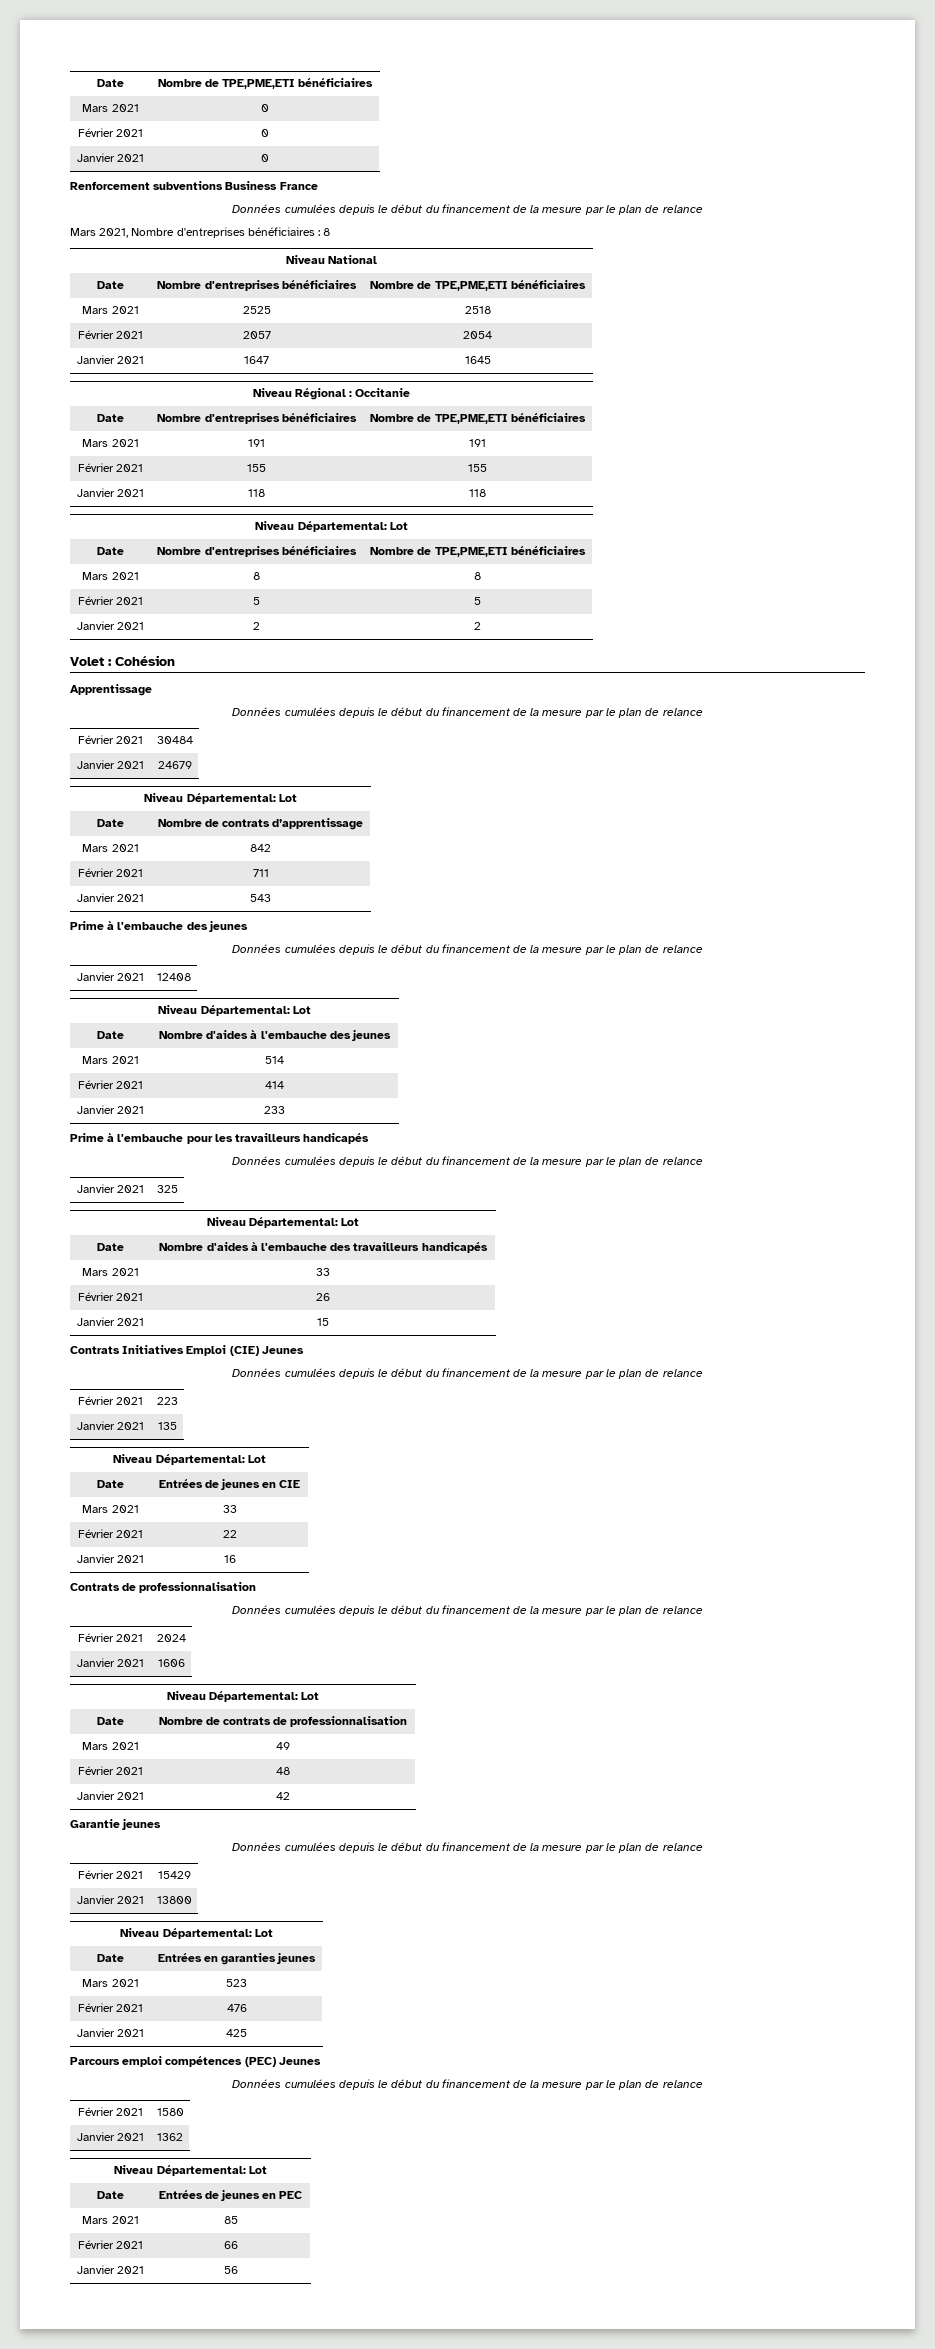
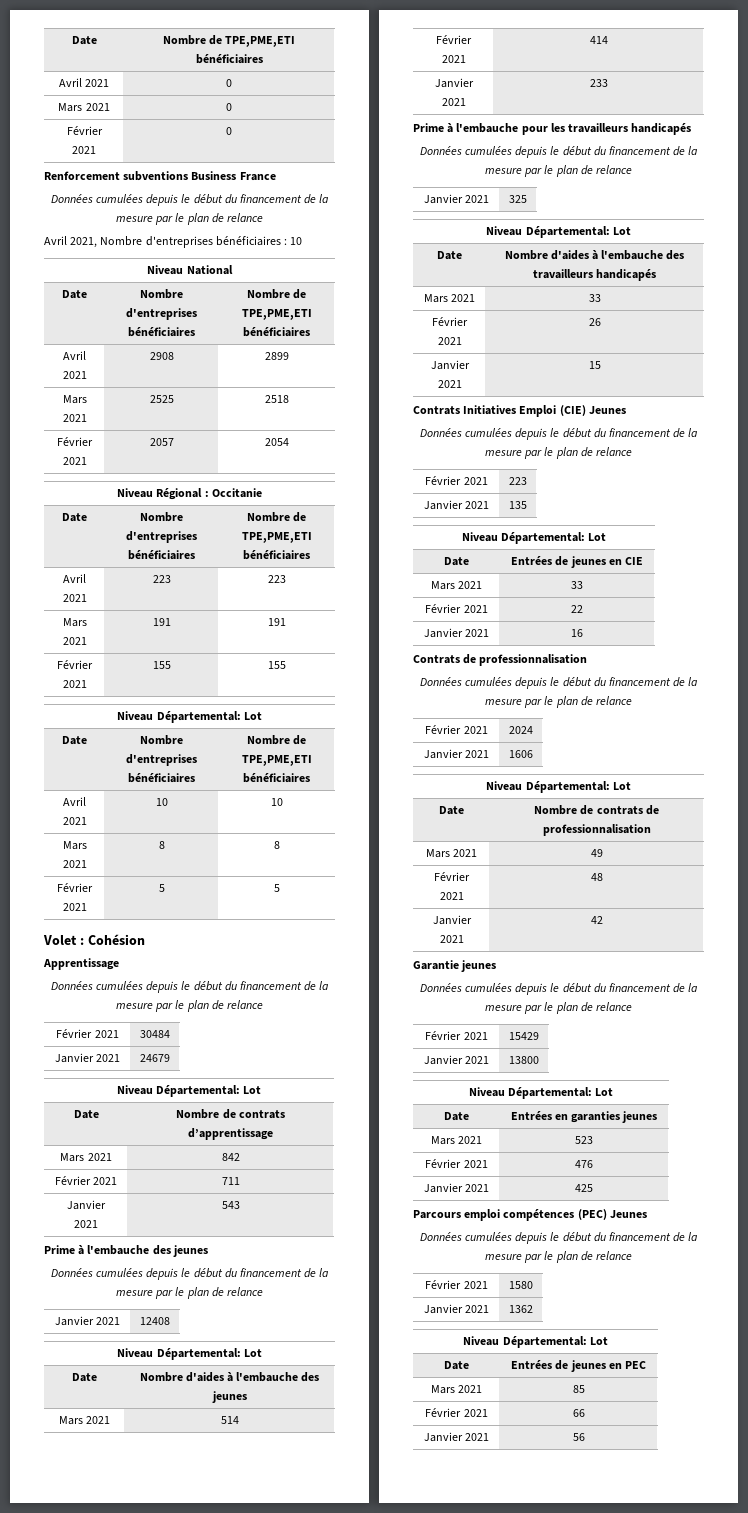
+ Avril 2021 | 0
- Janvier 2021 | 0
- Mars 2021, Nombre d'entreprises bénéficiaires : 8
+ Avril 2021, Nombre d'entreprises bénéficiaires : 10
+ Avril 2021 | 2908 | 2899
- Janvier 2021 | 1647 | 1645
+ Avril 2021 | 223 | 223
- Janvier 2021 | 118 | 118
+ Avril 2021 | 10 | 10
- Janvier 2021 | 2 | 2

